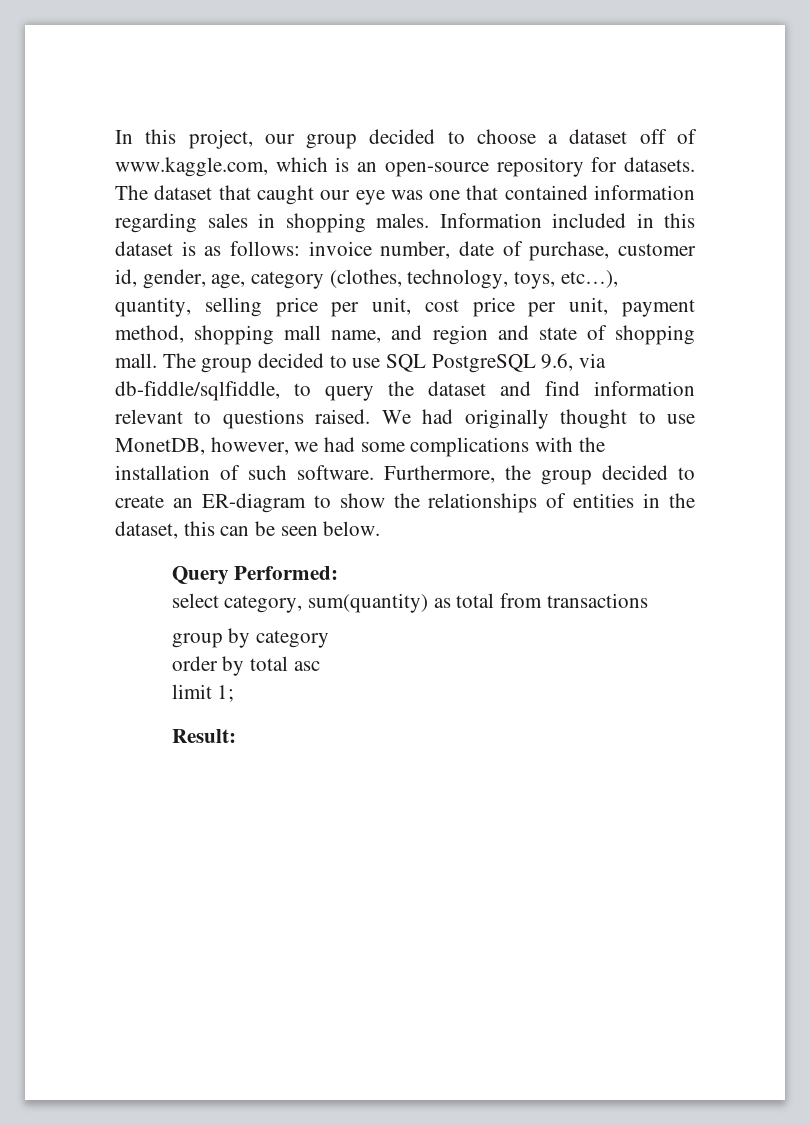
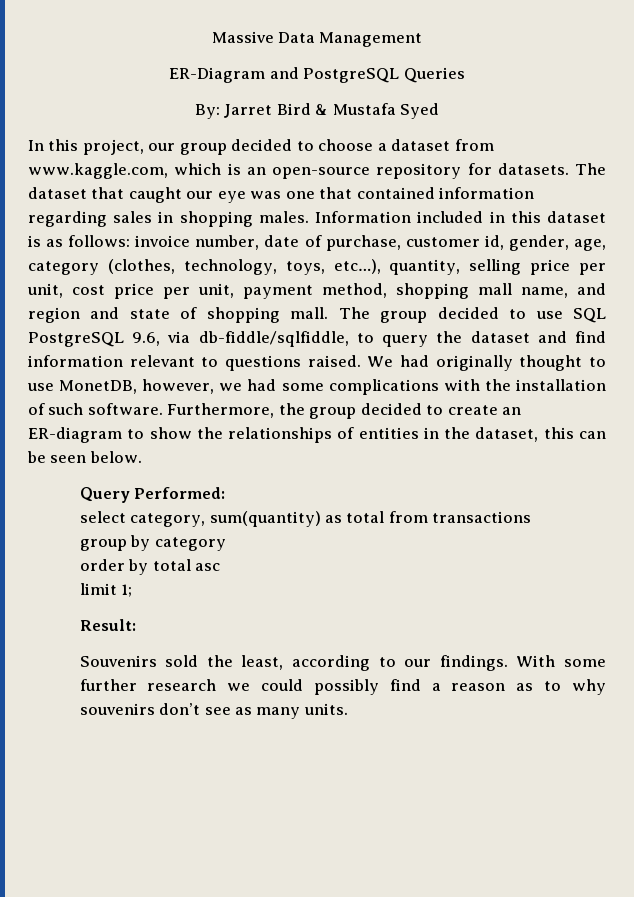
+ Massive Data Management
+ ER-Diagram and PostgreSQL Queries
+ By: Jarret Bird & Mustafa Syed
- In this project, our group decided to choose a dataset off of www.kaggle.com, which is an open-source repository for datasets.
+ In this project, our group decided to choose a dataset from www.kaggle.com, which is an open-source repository for datasets.
+ Souvenirs sold the least, according to our findings. With some further research we could possibly find a reason as to why souvenirs don’t see as many units.

